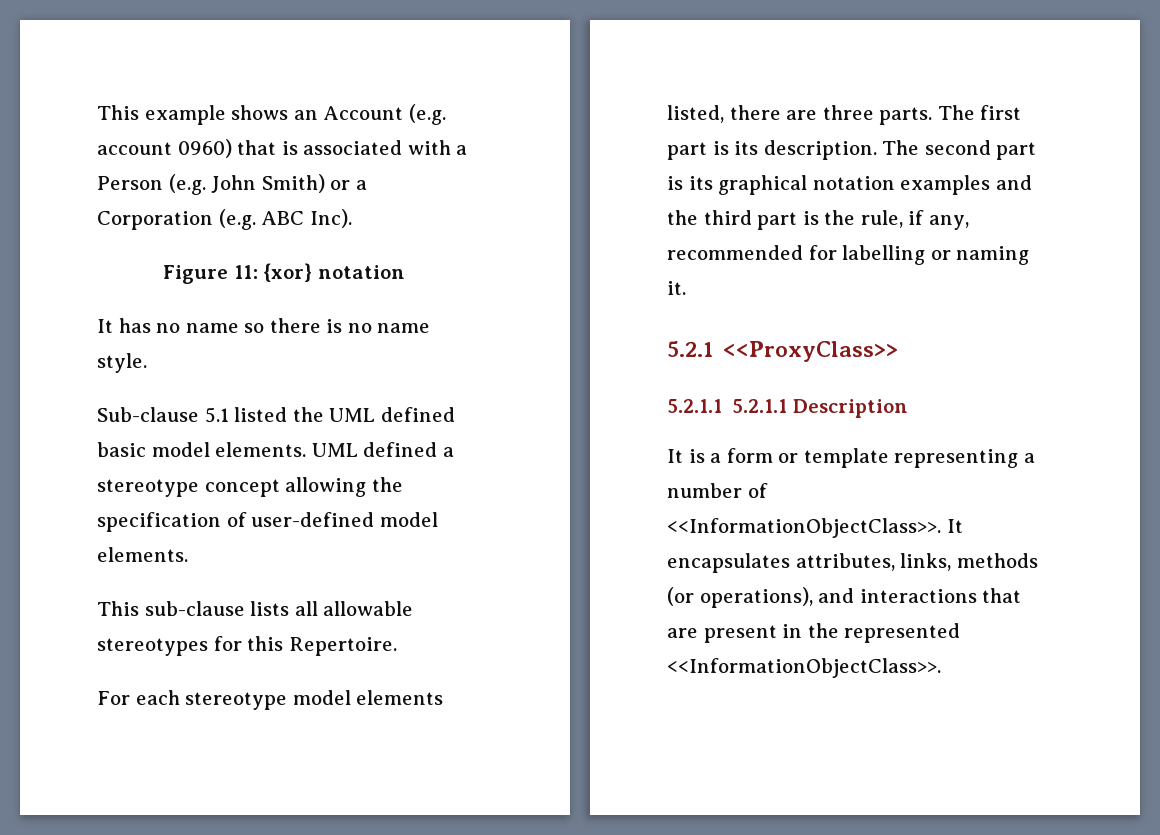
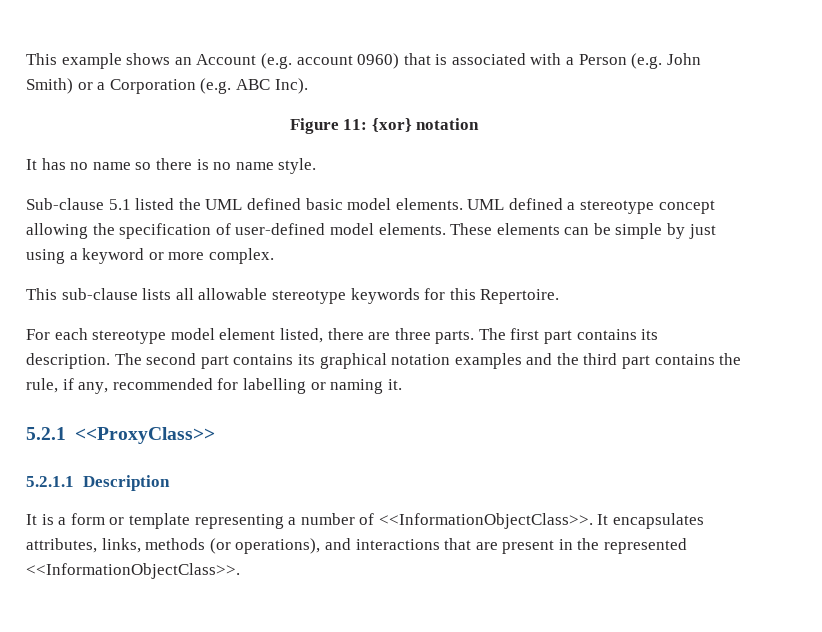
+ These elements can be simple by just using a keyword or more complex.
- This sub-clause lists all allowable stereotypes for this Repertoire.
+ This sub-clause lists all allowable stereotype keywords for this Repertoire.
- For each stereotype model elements listed, there are three parts.
+ For each stereotype model element listed, there are three parts.
- The first part is its description.
+ The first part contains its description.
- The second part is its graphical notation examples and the third part is the rule, if any, recommended for labelling or naming it.
+ The second part contains its graphical notation examples and the third part contains the rule, if any, recommended for labelling or naming it.
- 5.2.1.1 5.2.1.1 Description
+ 5.2.1.1 Description

